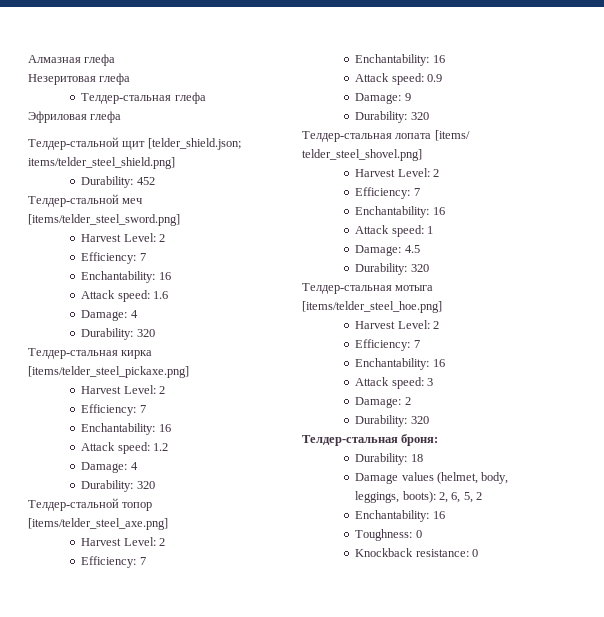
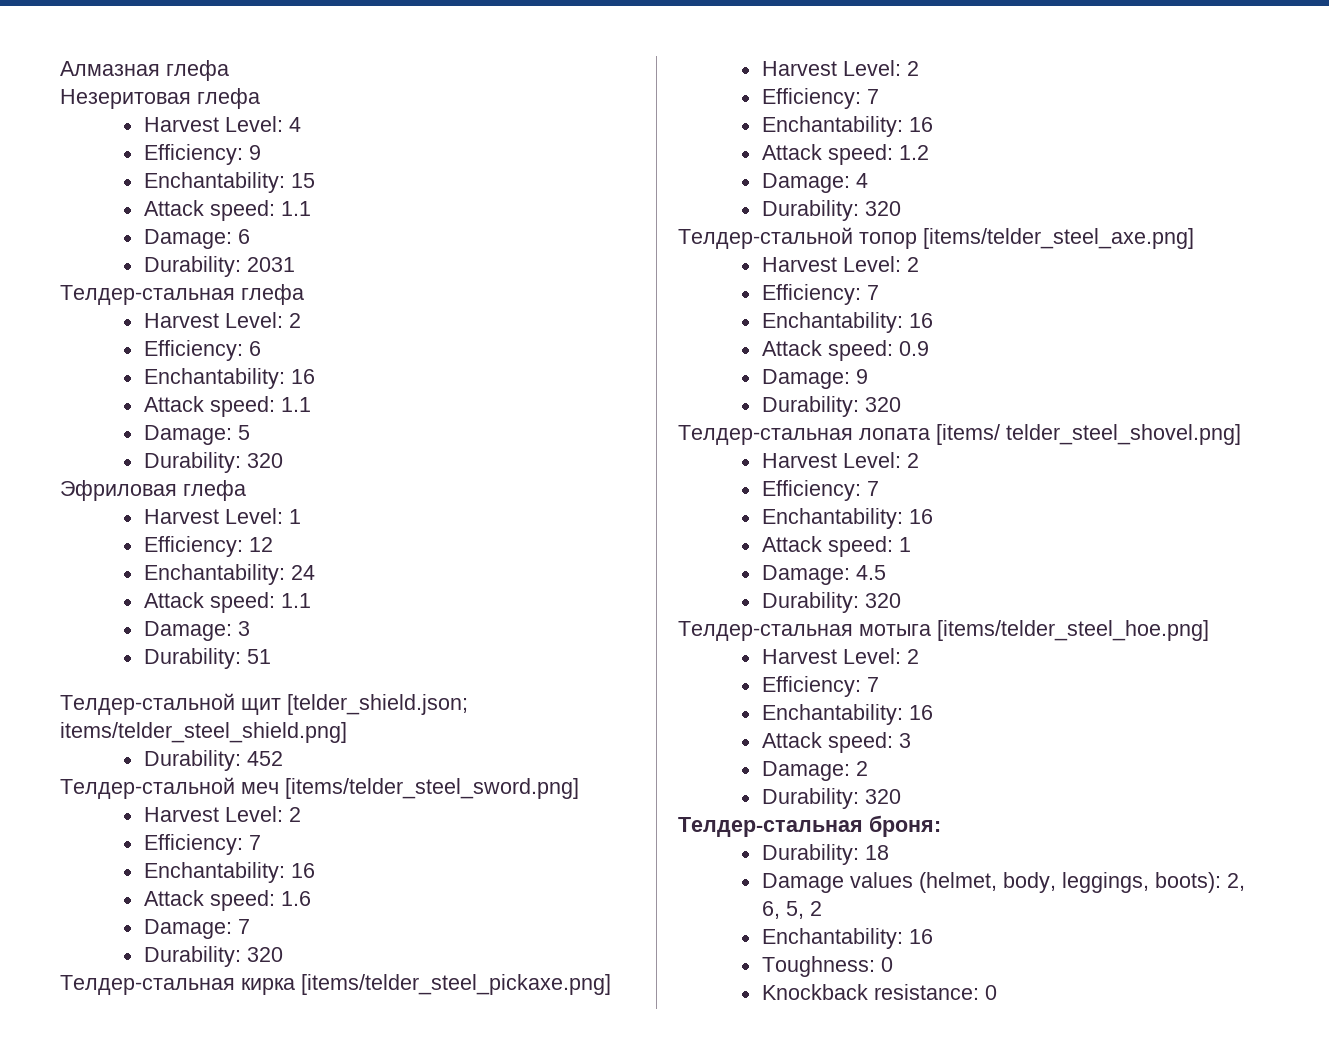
+ Harvest Level: 4
+ Efficiency: 9
+ Enchantability: 15
+ Attack speed: 1.1
+ Damage: 6
+ Durability: 2031
  Телдер-стальная глефа
+ Harvest Level: 2
+ Efficiency: 6
+ Enchantability: 16
+ Attack speed: 1.1
+ Damage: 5
+ Durability: 320
  Эфриловая глефа
+ Harvest Level: 1
+ Efficiency: 12
+ Enchantability: 24
+ Attack speed: 1.1
+ Damage: 3
+ Durability: 51
  Attack speed: 1.6
- Damage: 4
+ Damage: 7

